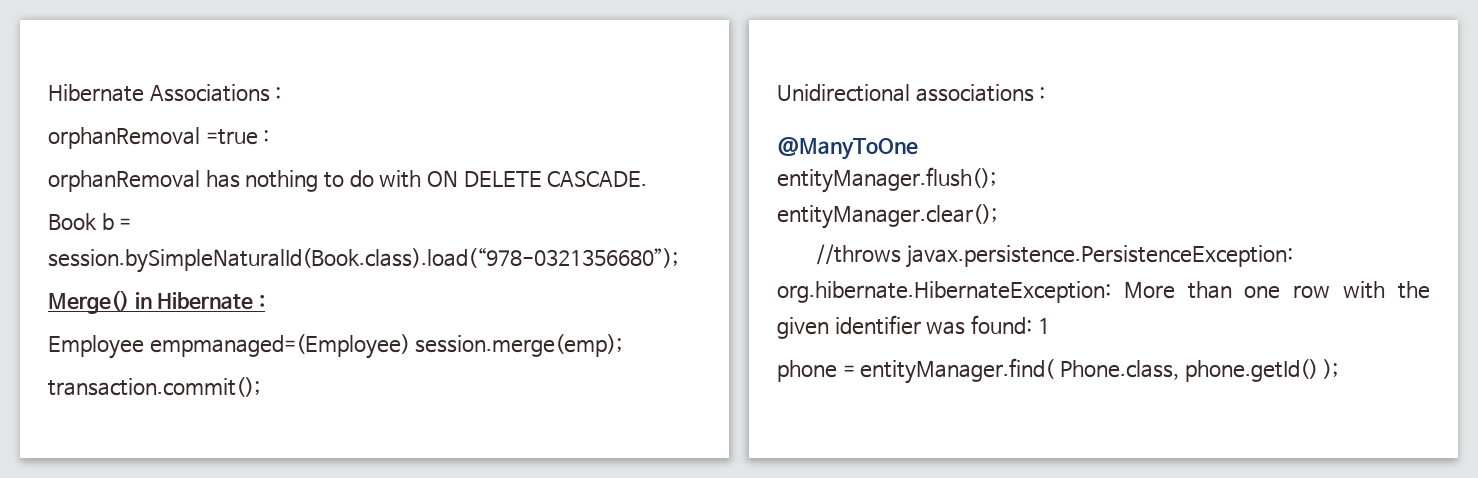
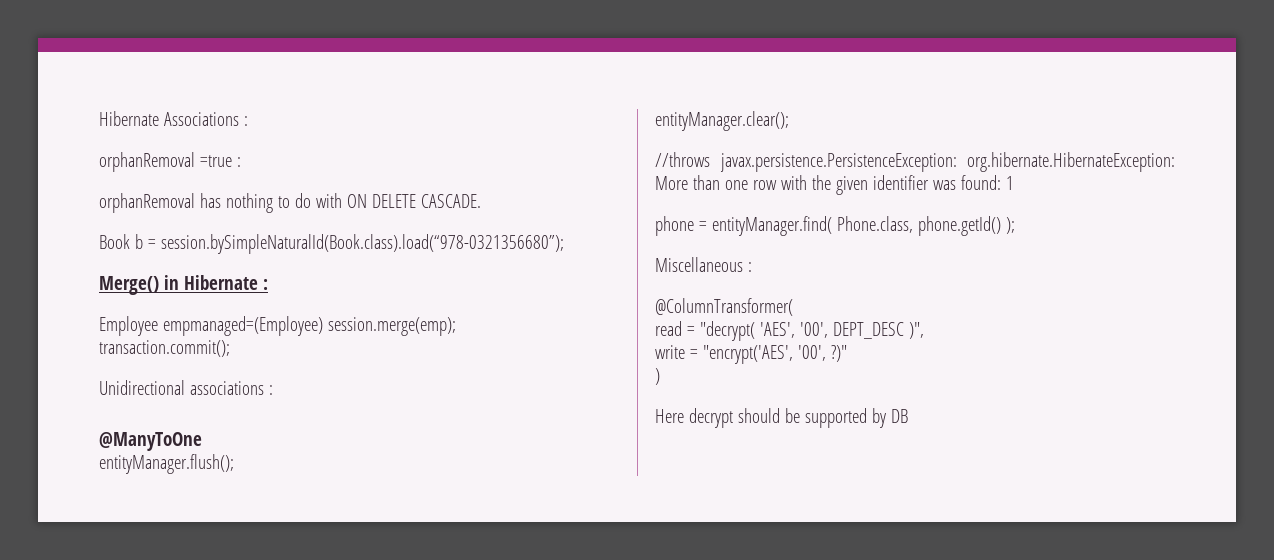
+ Miscellaneous :
+ @ColumnTransformer(
+ read = "decrypt( 'AES', '00', DEPT_DESC )",
+ write = "encrypt('AES', '00', ?)"
+ )
+ Here decrypt should be supported by DB

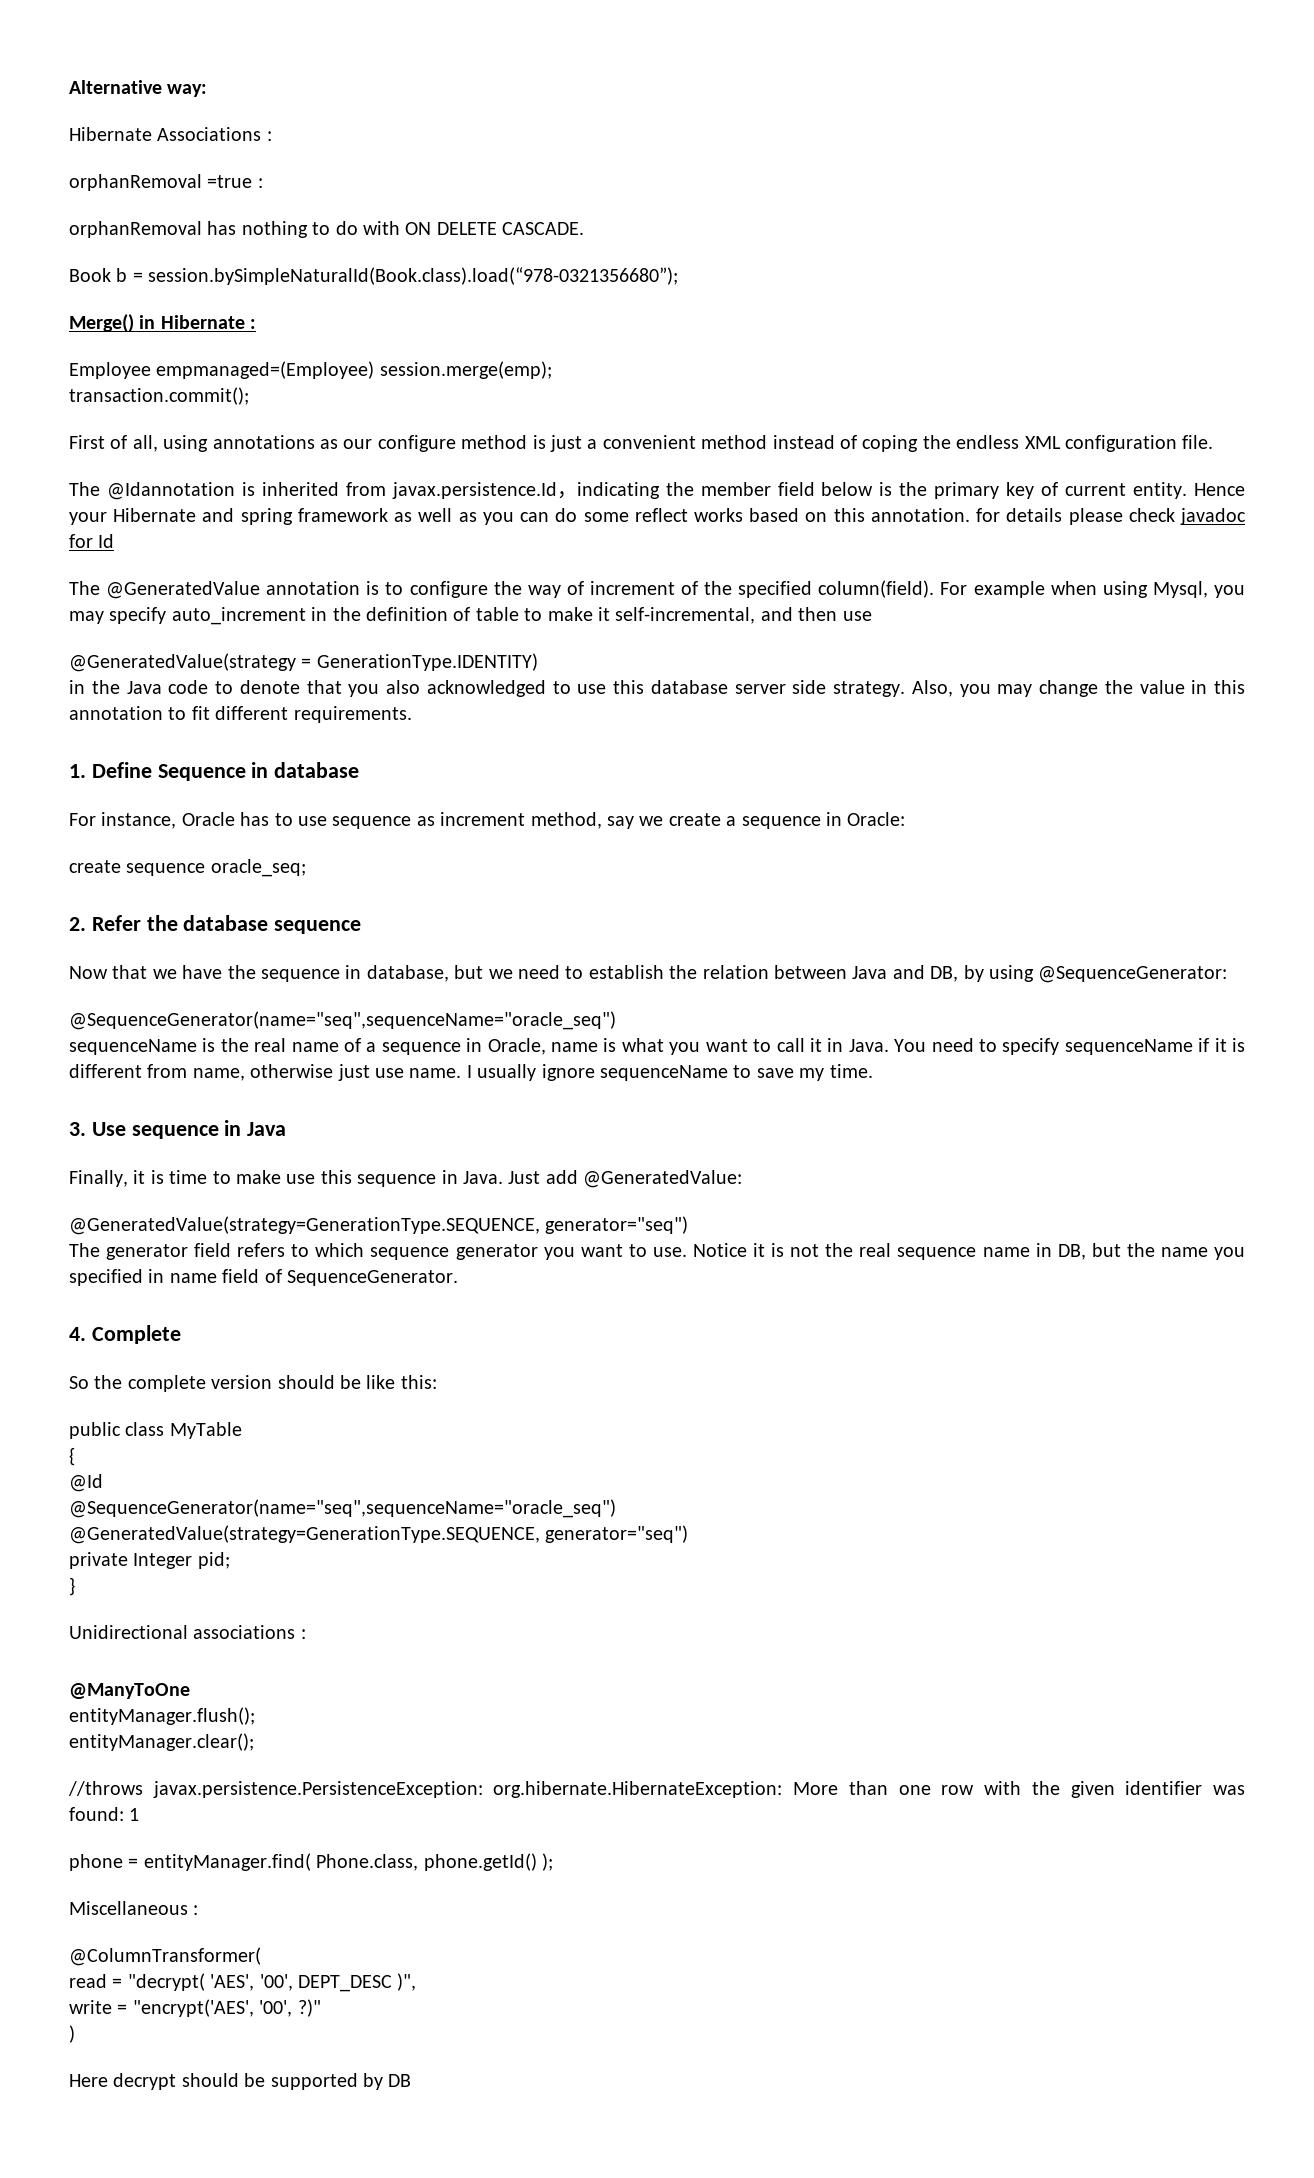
+ Alternative way:
+ First of all, using annotations as our configure method is just a convenient method instead of coping the endless XML configuration file.
+ The @Idannotation is inherited from javax.persistence.Id，indicating the member field below is the primary key of current entity. Hence your Hibernate and spring framework as well as you can do some reflect works based on this annotation. for details please check javadoc for Id
+ The @GeneratedValue annotation is to configure the way of increment of the specified column(field). For example when using Mysql, you may specify auto_increment in the definition of table to make it self-incremental, and then use
+ @GeneratedValue(strategy = GenerationType.IDENTITY)
+ in the Java code to denote that you also acknowledged to use this database server side strategy. Also, you may change the value in this annotation to fit different requirements.
+ 1. Define Sequence in database
+ For instance, Oracle has to use sequence as increment method, say we create a sequence in Oracle:
+ create sequence oracle_seq;
+ 2. Refer the database sequence
+ Now that we have the sequence in database, but we need to establish the relation between Java and DB, by using @SequenceGenerator:
+ @SequenceGenerator(name="seq",sequenceName="oracle_seq")
+ sequenceName is the real name of a sequence in Oracle, name is what you want to call it in Java. You need to specify sequenceName if it is different from name, otherwise just use name. I usually ignore sequenceName to save my time.
+ 3. Use sequence in Java
+ Finally, it is time to make use this sequence in Java. Just add @GeneratedValue:
+ @GeneratedValue(strategy=GenerationType.SEQUENCE, generator="seq")
+ The generator field refers to which sequence generator you want to use. Notice it is not the real sequence name in DB, but the name you specified in name field of SequenceGenerator.
+ 4. Complete
+ So the complete version should be like this:
+ public class MyTable
+ {
+ @Id
+ @SequenceGenerator(name="seq",sequenceName="oracle_seq")
+ @GeneratedValue(strategy=GenerationType.SEQUENCE, generator="seq")
+ private Integer pid;
+ }

